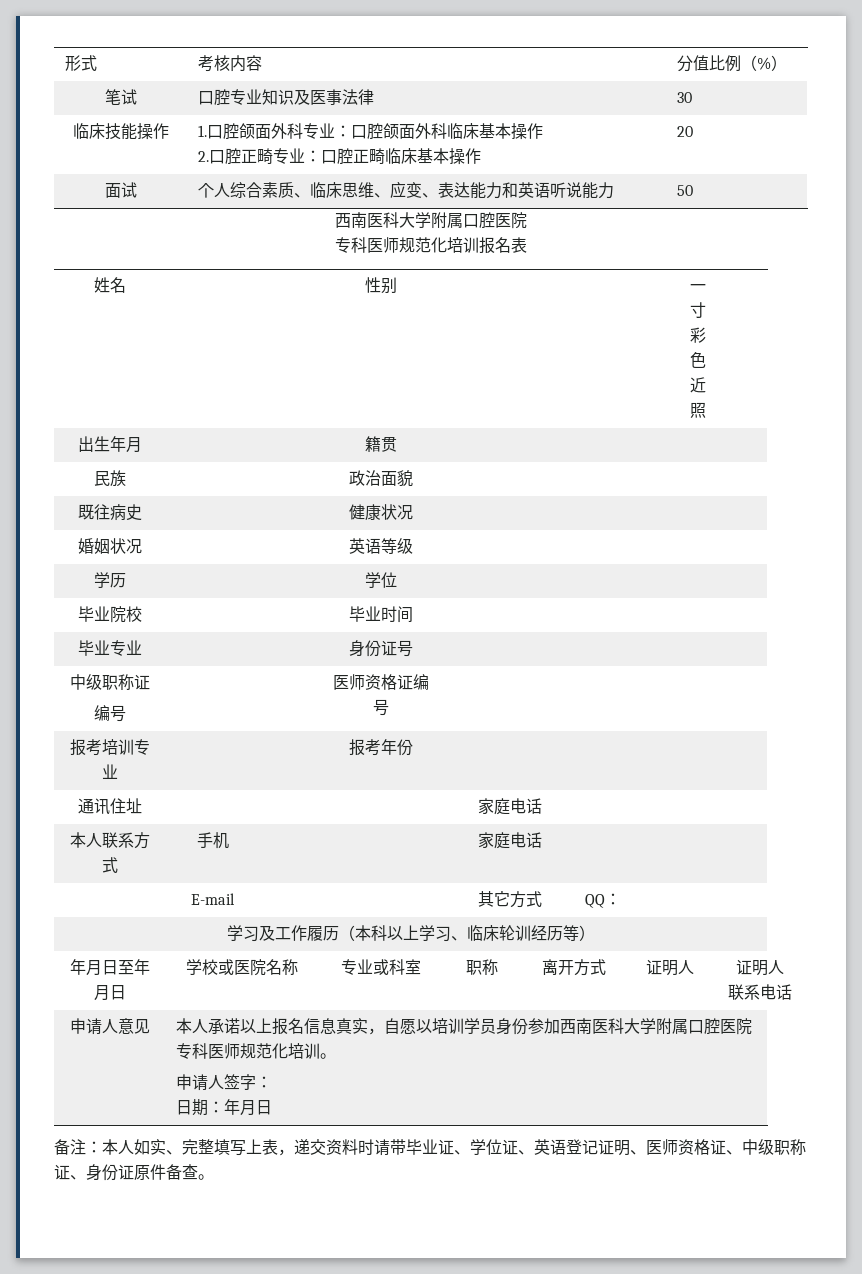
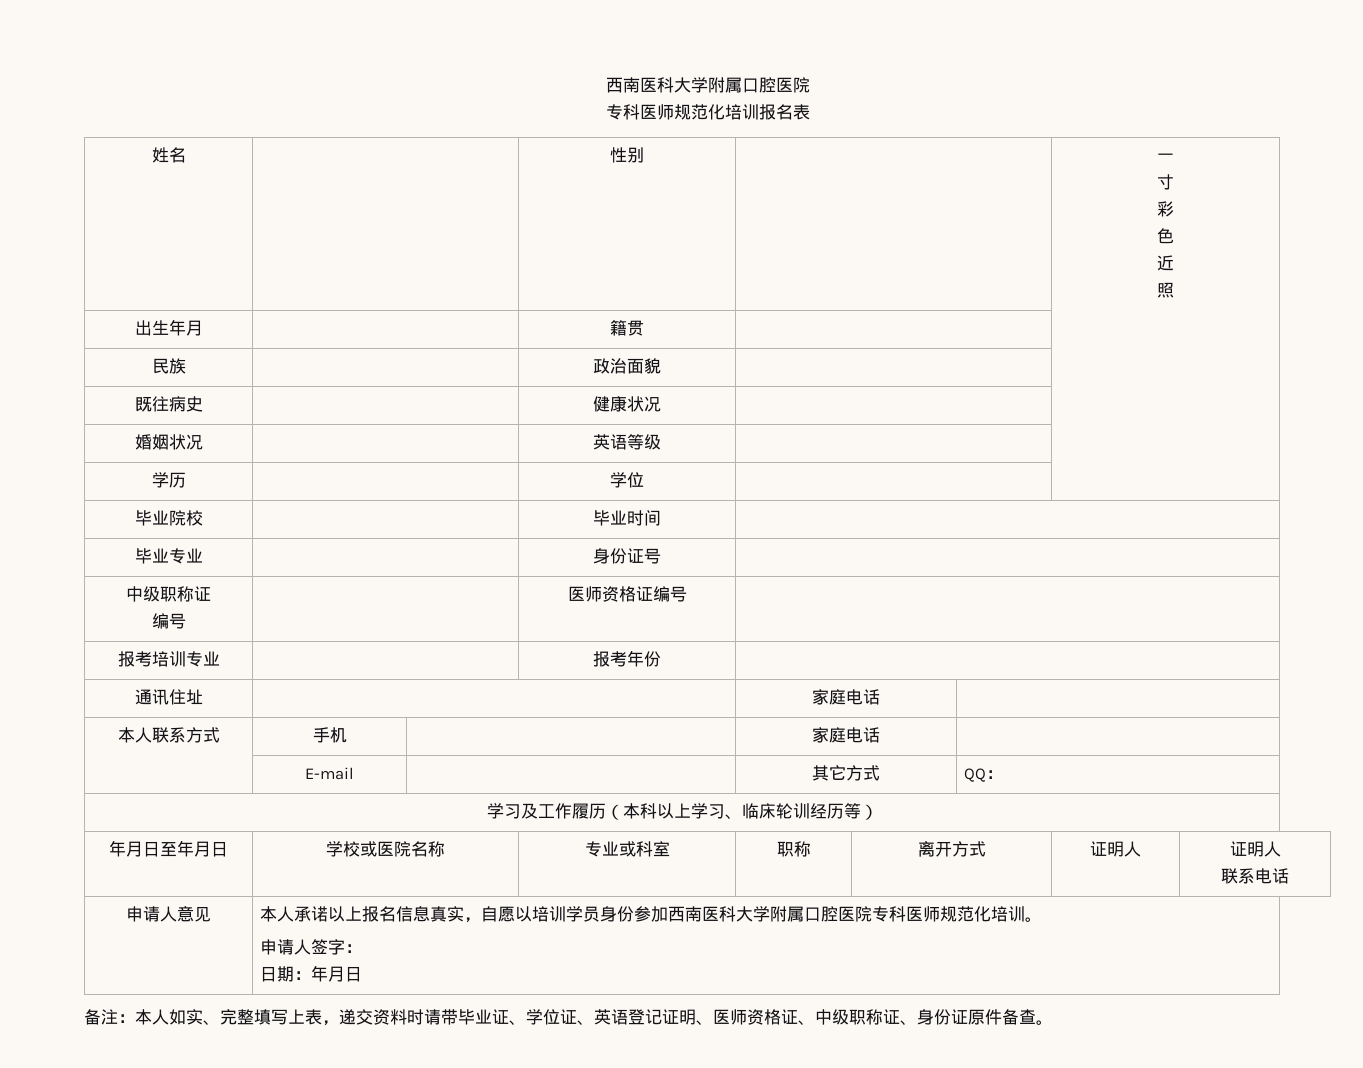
- 形式 | 考核内容 | 分值比例（%）
- 笔试 | 口腔专业知识及医事法律 | 30
- 临床技能操作 | 1.口腔颌面外科专业：口腔颌面外科临床基本操作
- 2.口腔正畸专业：口腔正畸临床基本操作 | 20
- 面试 | 个人综合素质、临床思维、应变、表达能力和英语听说能力 | 50

